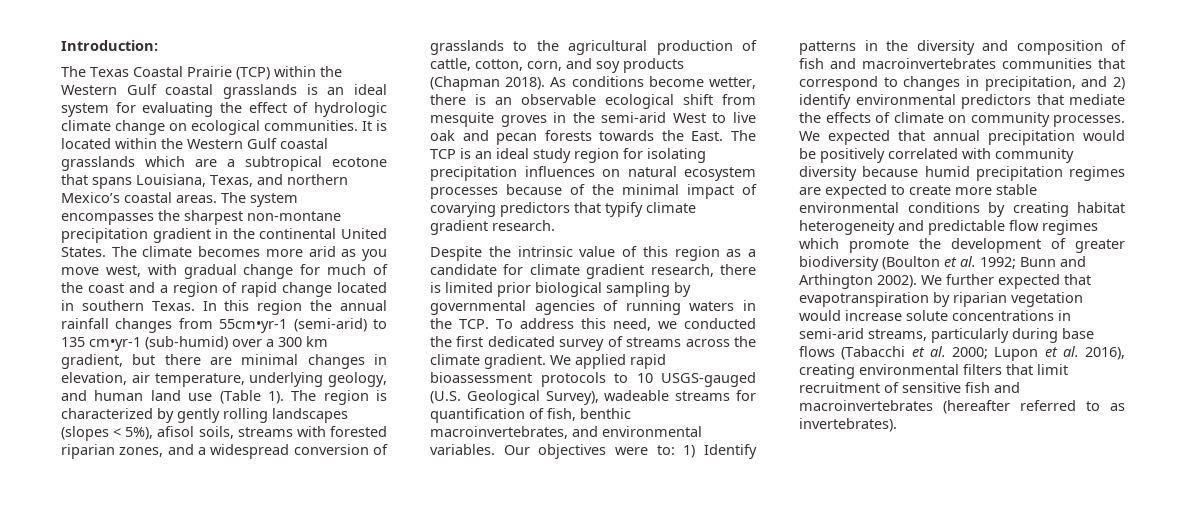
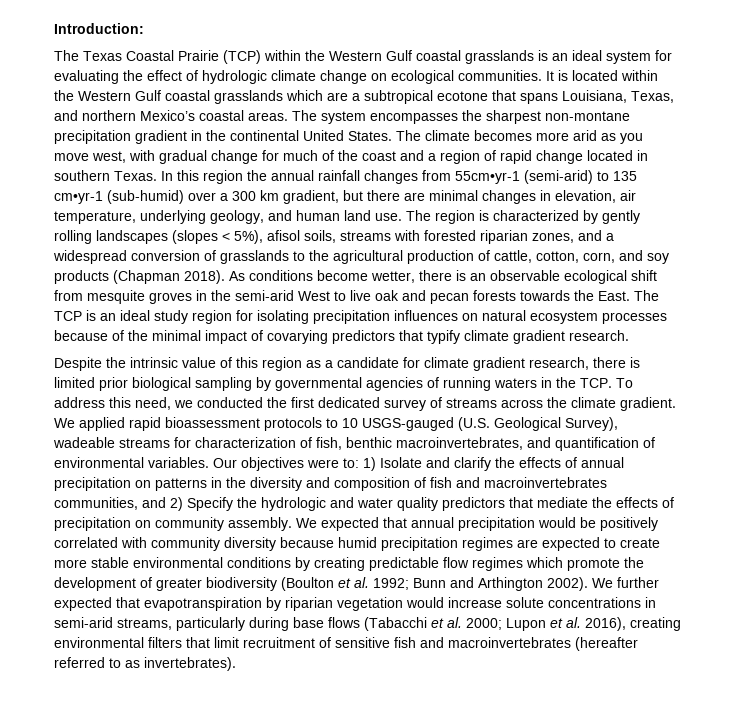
- In this region the annual rainfall changes from 55cm•yr-1 (semi-arid) to 135 cm•yr-1 (sub-humid) over a 300 km gradient, but there are minimal changes in elevation, air temperature, underlying geology, and human land use (Table 1).
+ In this region the annual rainfall changes from 55cm•yr-1 (semi-arid) to 135 cm•yr-1 (sub-humid) over a 300 km gradient, but there are minimal changes in elevation, air temperature, underlying geology, and human land use.
- We applied rapid bioassessment protocols to 10 USGS-gauged (U.S. Geological Survey), wadeable streams for quantification of fish, benthic macroinvertebrates, and environmental variables.
+ We applied rapid bioassessment protocols to 10 USGS-gauged (U.S. Geological Survey), wadeable streams for characterization of fish, benthic macroinvertebrates, and quantification of environmental variables.
- Our objectives were to: 1) Identify patterns in the diversity and composition of fish and macroinvertebrates communities that correspond to changes in precipitation, and 2) identify environmental predictors that mediate the effects of climate on community processes.
+ Our objectives were to: 1) Isolate and clarify the effects of annual precipitation on patterns in the diversity and composition of fish and macroinvertebrates communities, and 2) Specify the hydrologic and water quality predictors that mediate the effects of precipitation on community assembly.
- We expected that annual precipitation would be positively correlated with community diversity because humid precipitation regimes are expected to create more stable environmental conditions by creating habitat heterogeneity and predictable flow regimes which promote the development of greater biodiversity (Boulton et al. 1992; Bunn and Arthington 2002).
+ We expected that annual precipitation would be positively correlated with community diversity because humid precipitation regimes are expected to create more stable environmental conditions by creating predictable flow regimes which promote the development of greater biodiversity (Boulton et al. 1992; Bunn and Arthington 2002).

